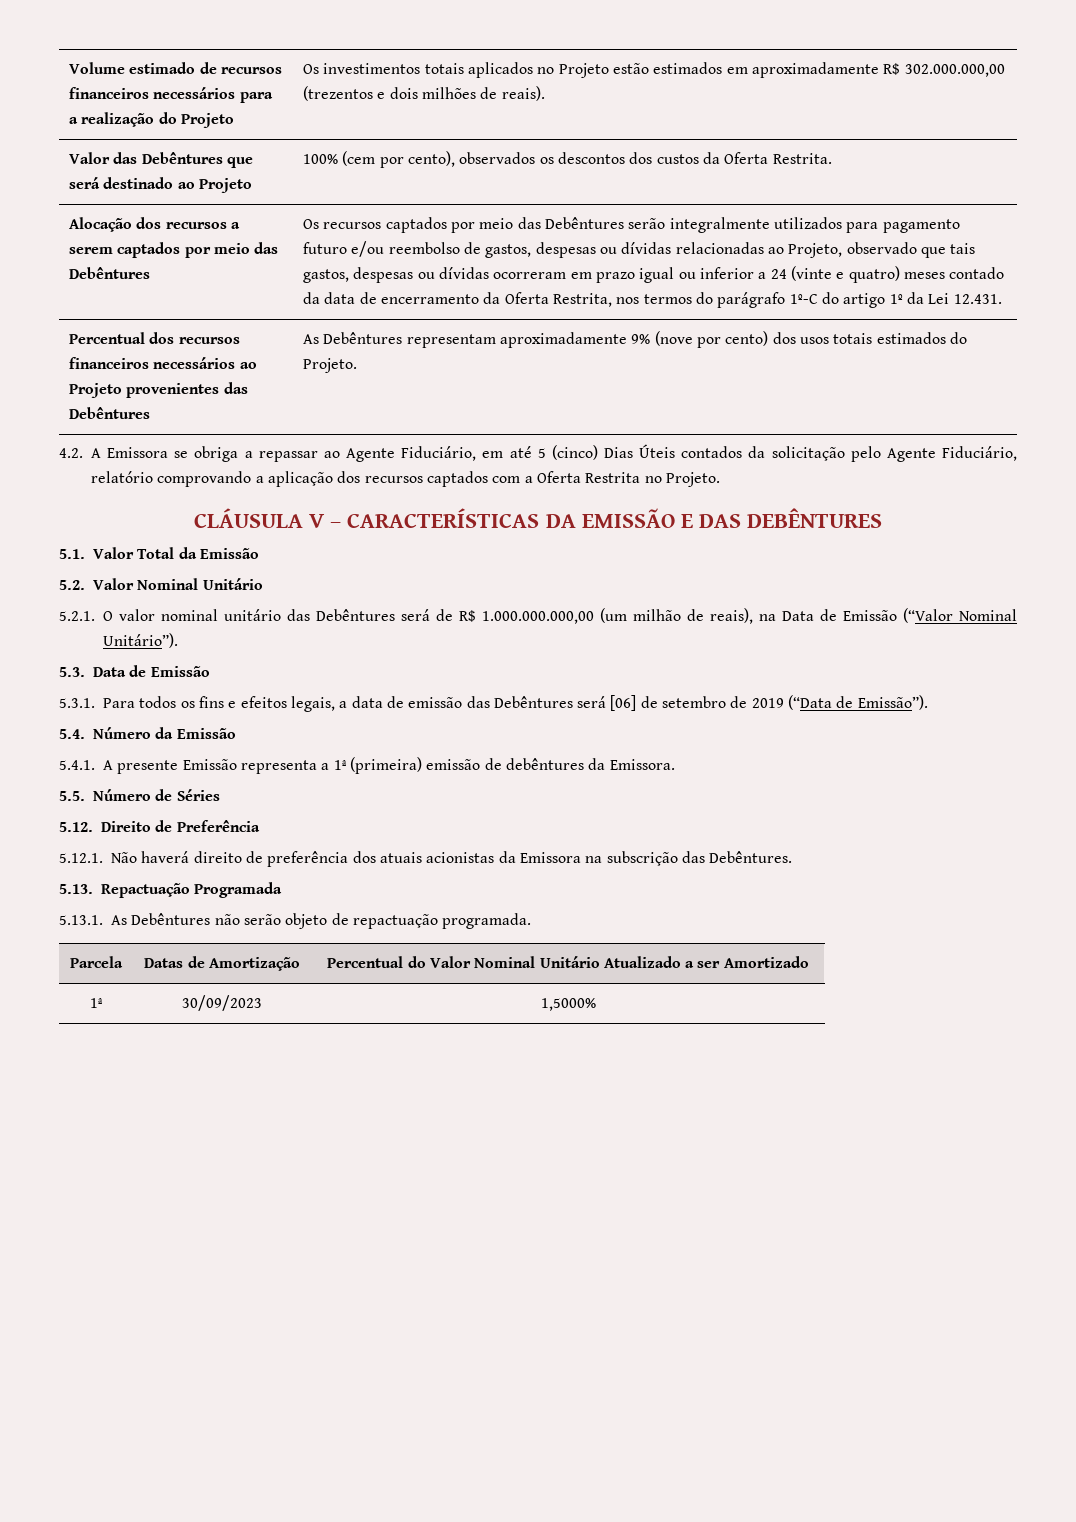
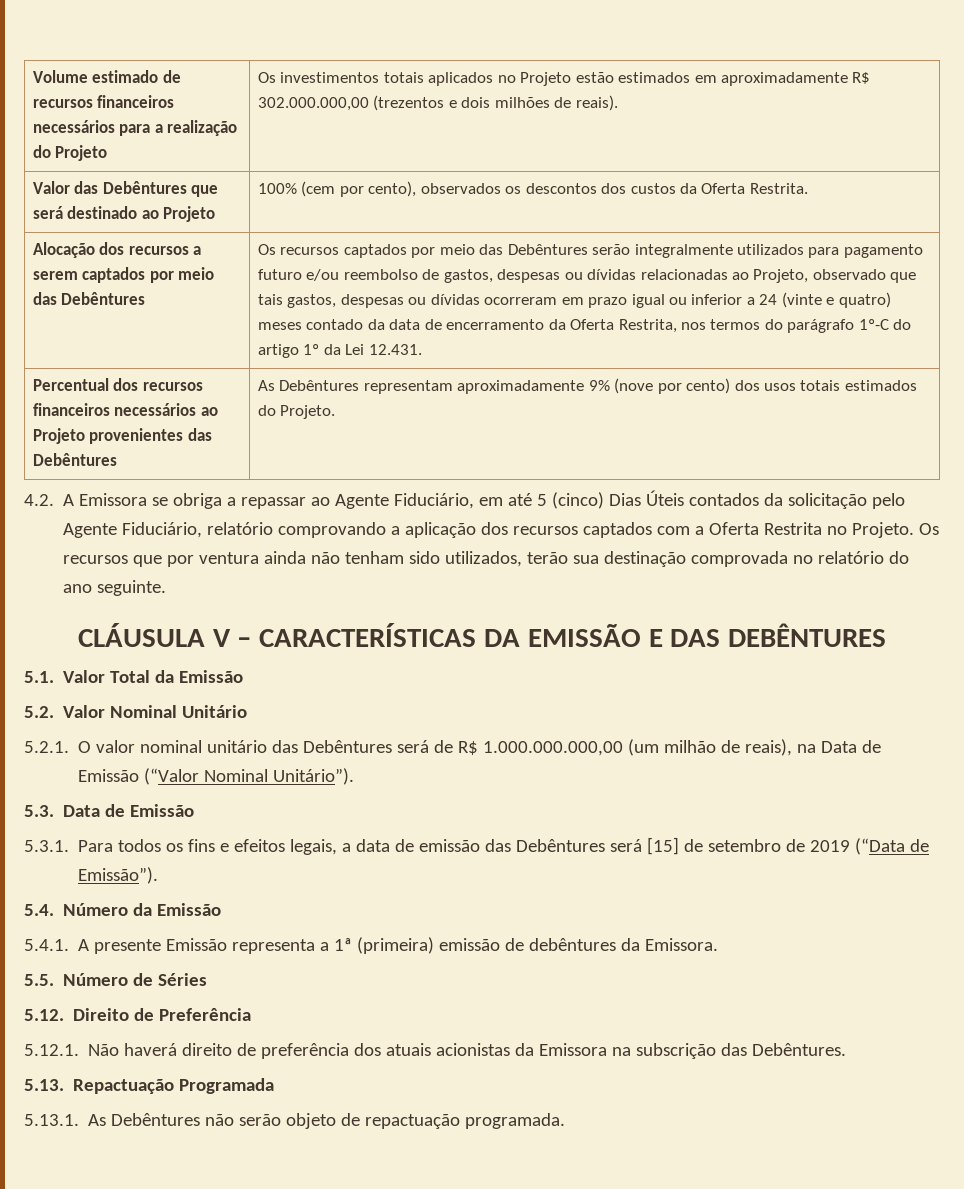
+ Os recursos que por ventura ainda não tenham sido utilizados, terão sua destinação comprovada no relatório do ano seguinte.
- 5.3.1. Para todos os fins e efeitos legais, a data de emissão das Debêntures será [06] de setembro de 2019 (“Data de Emissão”).
+ 5.3.1. Para todos os fins e efeitos legais, a data de emissão das Debêntures será [15] de setembro de 2019 (“Data de Emissão”).
- Parcela | Datas de Amortização | Percentual do Valor Nominal Unitário Atualizado a ser Amortizado
- 1ª | 30/09/2023 | 1,5000%

